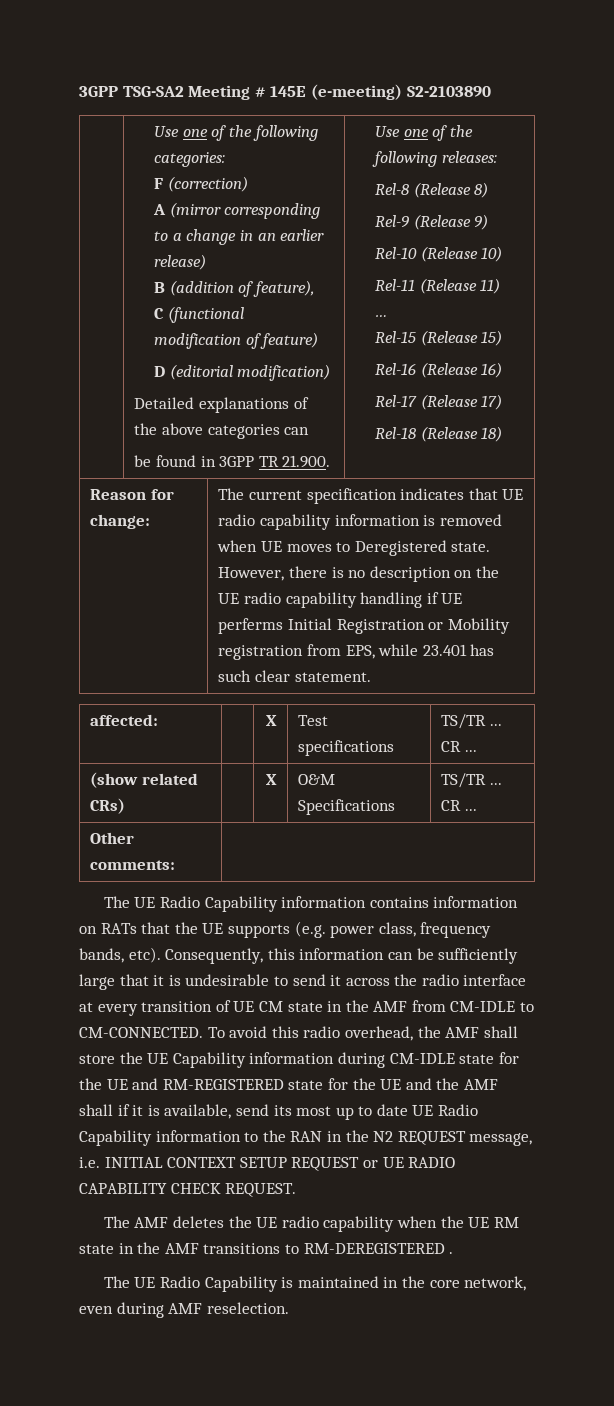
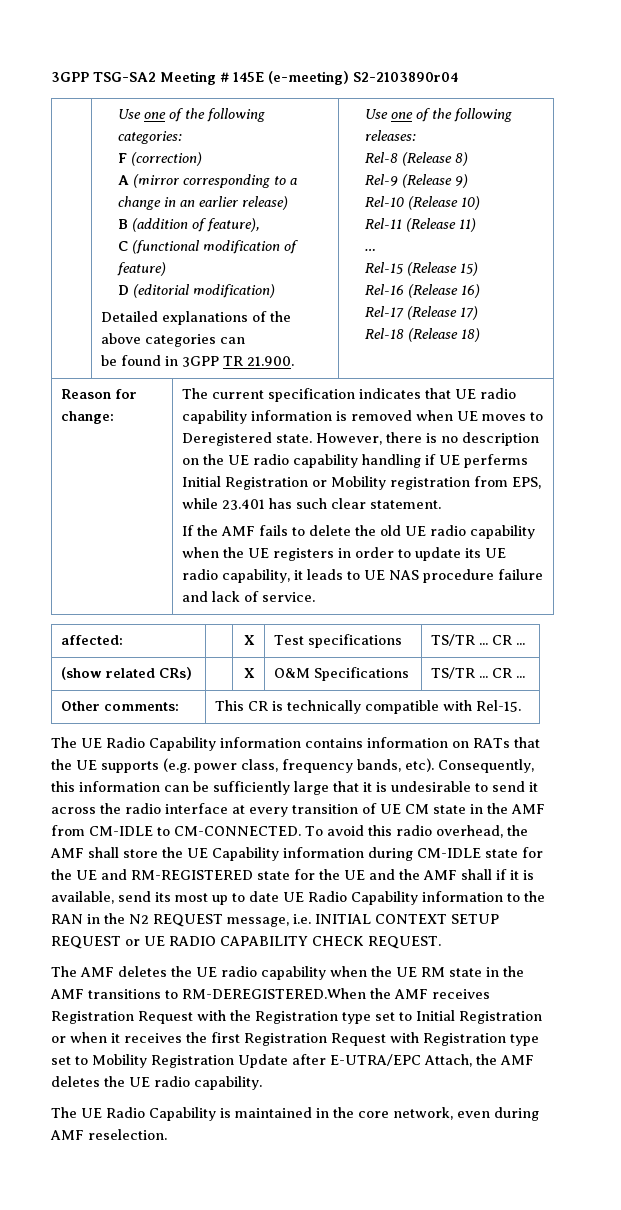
- 3GPP TSG-SA2 Meeting # 145E (e-meeting) S2-2103890
+ 3GPP TSG-SA2 Meeting # 145E (e-meeting) S2-2103890r04
+ If the AMF fails to delete the old UE radio capability when the UE registers in order to update its UE radio capability, it leads to UE NAS procedure failure and lack of service.
- Other comments: |
+ Other comments: | This CR is technically compatible with Rel-15.
- The AMF deletes the UE radio capability when the UE RM state in the AMF transitions to RM-DEREGISTERED .
+ The AMF deletes the UE radio capability when the UE RM state in the AMF transitions to RM-DEREGISTERED.When the AMF receives Registration Request with the Registration type set to Initial Registration or when it receives the first Registration Request with Registration type set to Mobility Registration Update after E-UTRA/EPC Attach, the AMF deletes the UE radio capability.

